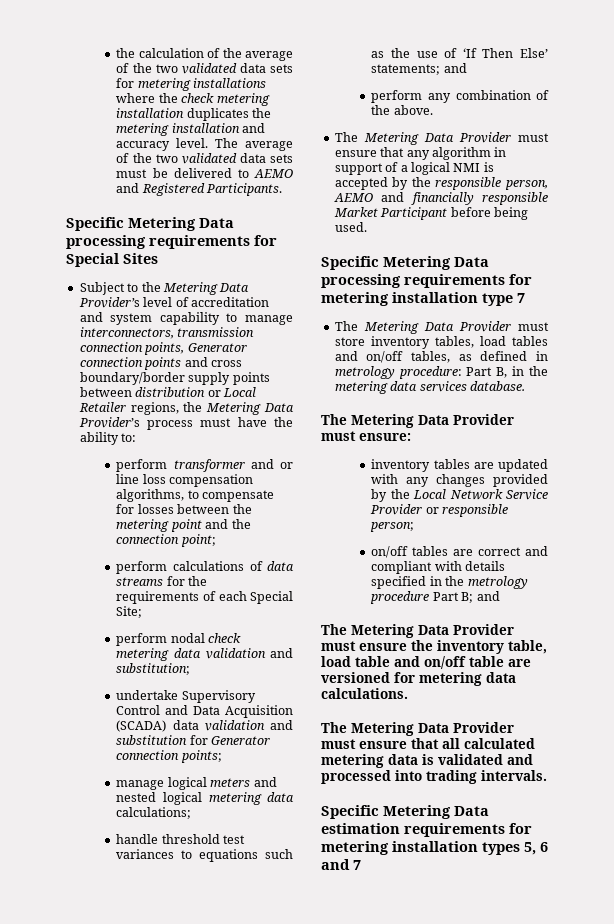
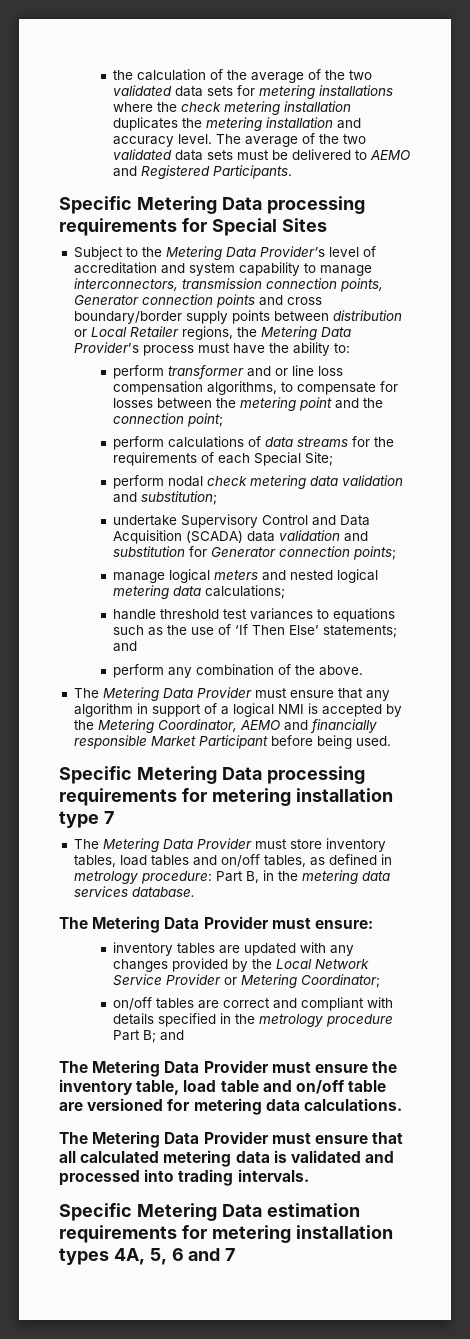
- The Metering Data Provider must ensure that any algorithm in support of a logical NMI is accepted by the responsible person, AEMO and financially responsible Market Participant before being used.
+ The Metering Data Provider must ensure that any algorithm in support of a logical NMI is accepted by the Metering Coordinator, AEMO and financially responsible Market Participant before being used.
- inventory tables are updated with any changes provided by the Local Network Service Provider or responsible person;
+ inventory tables are updated with any changes provided by the Local Network Service Provider or Metering Coordinator;
- Specific Metering Data estimation requirements for metering installation types 5, 6 and 7
+ Specific Metering Data estimation requirements for metering installation types 4A, 5, 6 and 7

